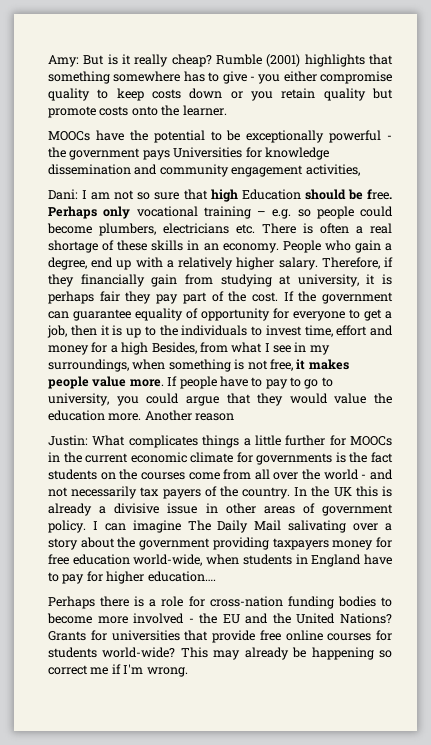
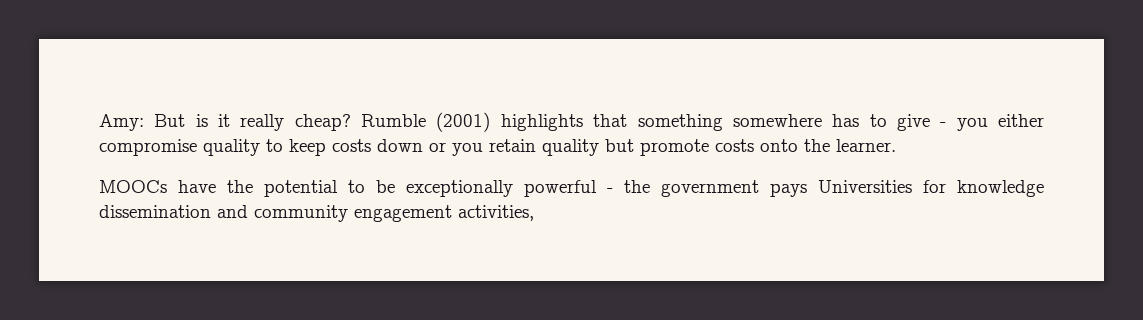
- Dani: I am not so sure that high Education should be free. Perhaps only vocational training – e.g. so people could become plumbers, electricians etc. There is often a real shortage of these skills in an economy. People who gain a degree, end up with a relatively higher salary. Therefore, if they financially gain from studying at university, it is perhaps fair they pay part of the cost. If the government can guarantee equality of opportunity for everyone to get a job, then it is up to the individuals to invest time, effort and money for a high Besides, from what I see in my surroundings, when something is not free, it makes people value more. If people have to pay to go to university, you could argue that they would value the education more. Another reason
- Justin: What complicates things a little further for MOOCs in the current economic climate for governments is the fact students on the courses come from all over the world - and not necessarily tax payers of the country. In the UK this is already a divisive issue in other areas of government policy. I can imagine The Daily Mail salivating over a story about the government providing taxpayers money for free education world-wide, when students in England have to pay for higher education….
- Perhaps there is a role for cross-nation funding bodies to become more involved - the EU and the United Nations? Grants for universities that provide free online courses for students world-wide? This may already be happening so correct me if I'm wrong.

